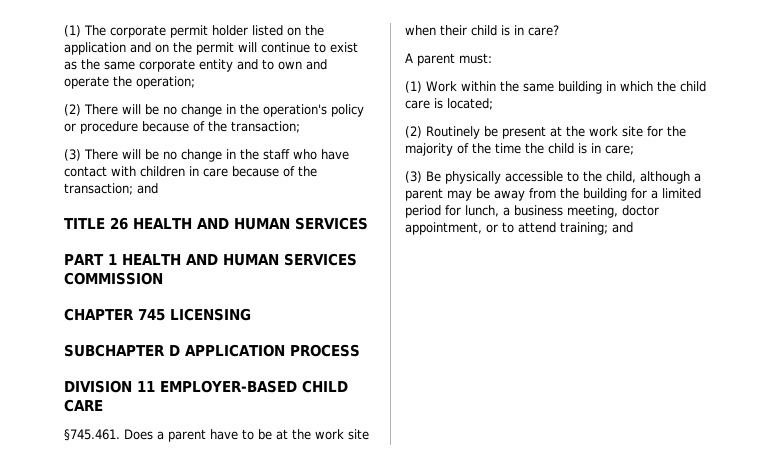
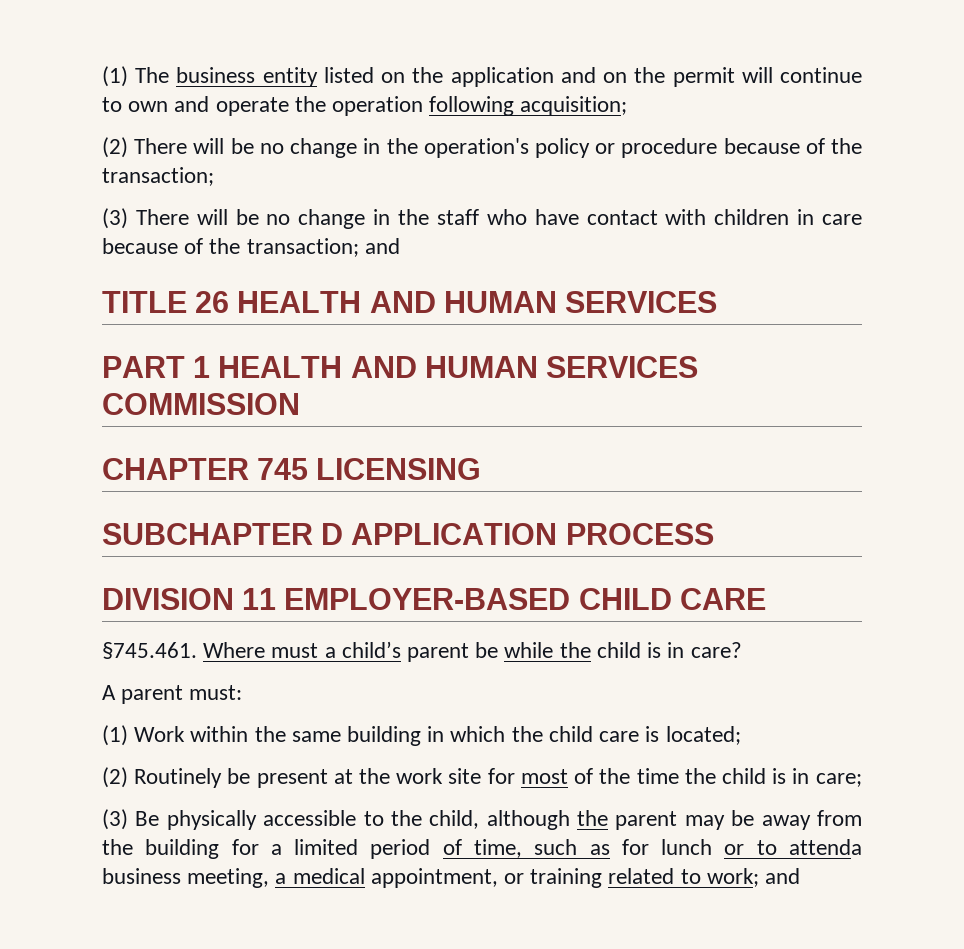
- (1) The corporate permit holder listed on the application and on the permit will continue to exist as the same corporate entity and to own and operate the operation;
+ (1) The business entity listed on the application and on the permit will continue to own and operate the operation following acquisition;
- §745.461. Does a parent have to be at the work site when their child is in care?
+ §745.461. Where must a child’s parent be while the child is in care?
- (2) Routinely be present at the work site for the majority of the time the child is in care;
+ (2) Routinely be present at the work site for most of the time the child is in care;
- (3) Be physically accessible to the child, although a parent may be away from the building for a limited period for lunch, a business meeting, doctor appointment, or to attend training; and
+ (3) Be physically accessible to the child, although the parent may be away from the building for a limited period of time, such as for lunch or to attenda business meeting, a medical appointment, or training related to work; and

